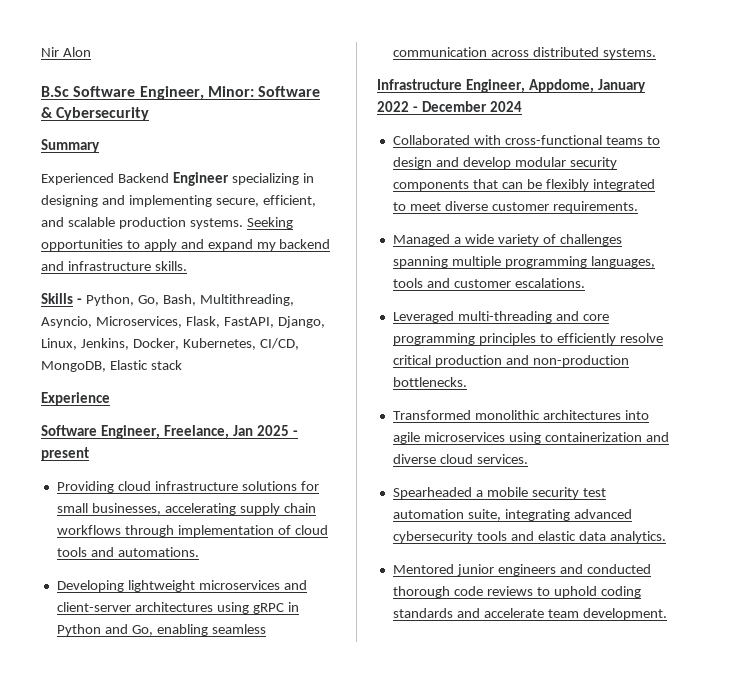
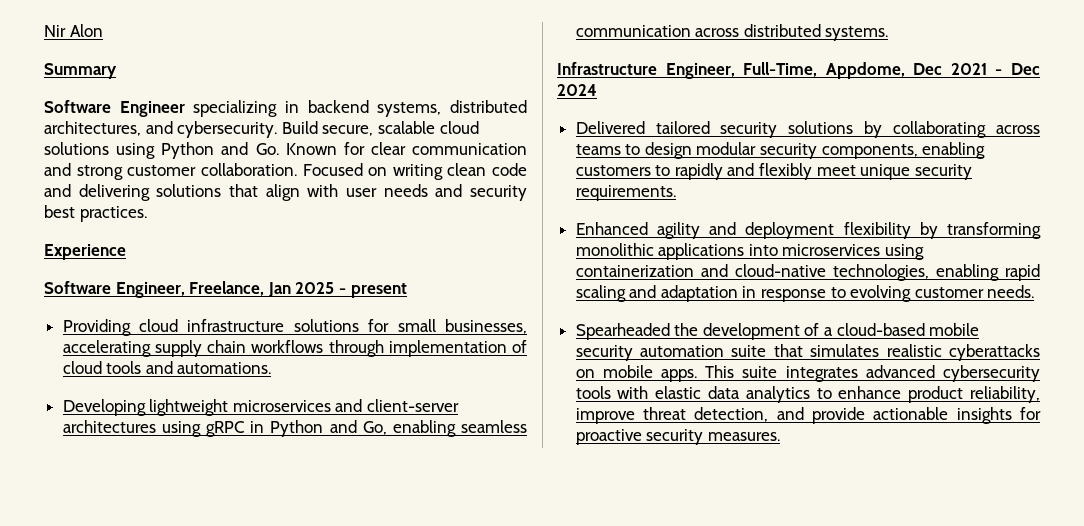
- B.Sc Software Engineer, Minor: Software & Cybersecurity
- Experienced Backend Engineer specializing in designing and implementing secure, efficient, and scalable production systems. Seeking opportunities to apply and expand my backend and infrastructure skills.
- Skills - Python, Go, Bash, Multithreading, Asyncio, Microservices, Flask, FastAPI, Django, Linux, Jenkins, Docker, Kubernetes, CI/CD, MongoDB, Elastic stack
+ Software Engineer specializing in backend systems, distributed architectures, and cybersecurity. Build secure, scalable cloud solutions using Python and Go. Known for clear communication and strong customer collaboration. Focused on writing clean code and delivering solutions that align with user needs and security best practices.
- Infrastructure Engineer, Appdome, January 2022 - December 2024
- Collaborated with cross-functional teams to design and develop modular security components that can be flexibly integrated to meet diverse customer requirements.
- Managed a wide variety of challenges spanning multiple programming languages, tools and customer escalations.
- Leveraged multi-threading and core programming principles to efficiently resolve critical production and non-production bottlenecks.
- Transformed monolithic architectures into agile microservices using containerization and diverse cloud services.
- Spearheaded a mobile security test automation suite, integrating advanced cybersecurity tools and elastic data analytics.
- Mentored junior engineers and conducted thorough code reviews to uphold coding standards and accelerate team development.
+ Infrastructure Engineer, Full-Time, Appdome, Dec 2021 - Dec 2024
+ Delivered tailored security solutions by collaborating across teams to design modular security components, enabling customers to rapidly and flexibly meet unique security requirements.
+ Enhanced agility and deployment flexibility by transforming monolithic applications into microservices using containerization and cloud-native technologies, enabling rapid scaling and adaptation in response to evolving customer needs.
+ Spearheaded the development of a cloud-based mobile security automation suite that simulates realistic cyberattacks on mobile apps. This suite integrates advanced cybersecurity tools with elastic data analytics to enhance product reliability, improve threat detection, and provide actionable insights for proactive security measures.

